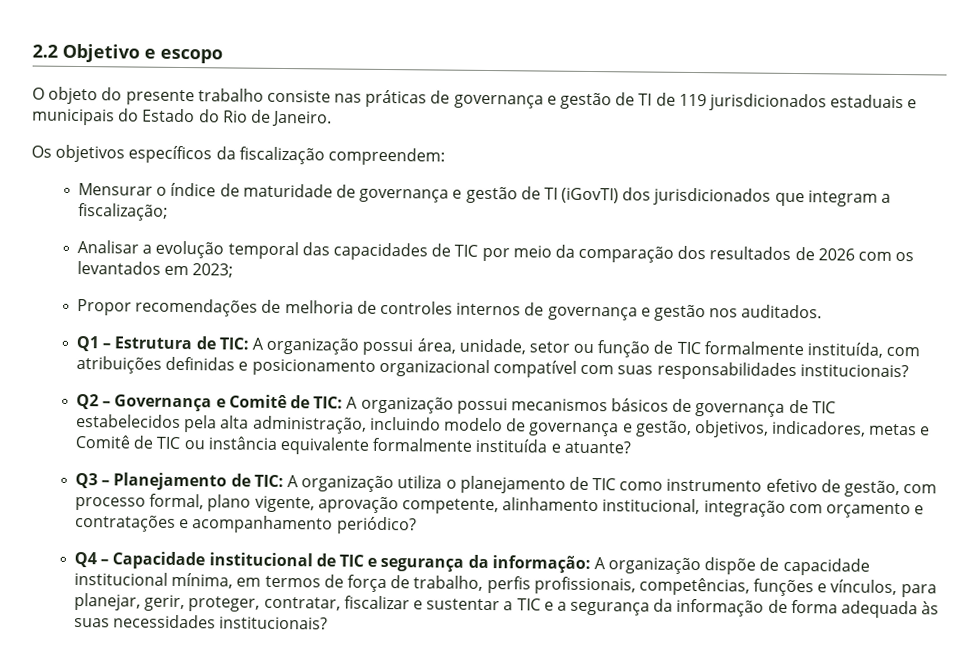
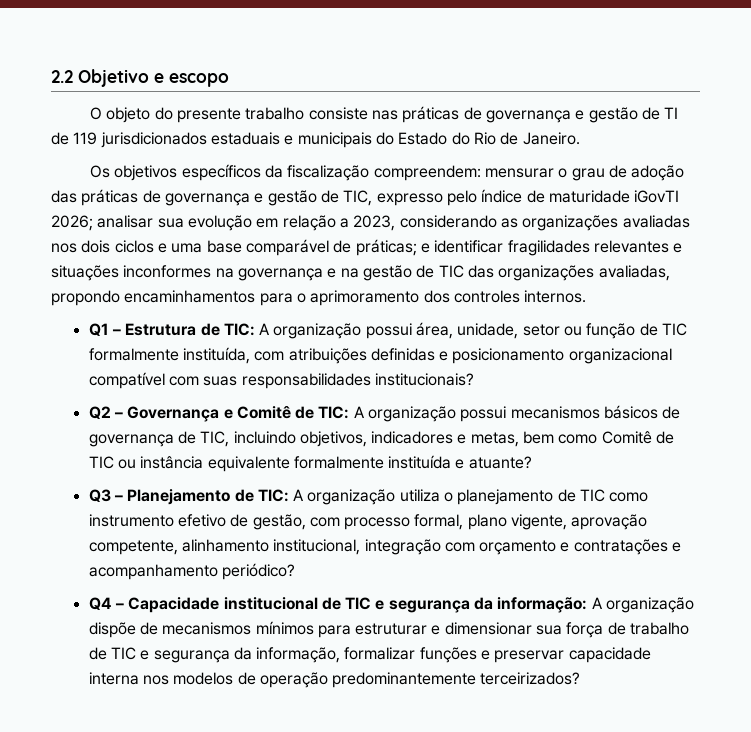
- Os objetivos específicos da fiscalização compreendem:
- Mensurar o índice de maturidade de governança e gestão de TI (iGovTI) dos jurisdicionados que integram a fiscalização;
- Analisar a evolução temporal das capacidades de TIC por meio da comparação dos resultados de 2026 com os levantados em 2023;
- Propor recomendações de melhoria de controles internos de governança e gestão nos auditados.
+ Os objetivos específicos da fiscalização compreendem: mensurar o grau de adoção das práticas de governança e gestão de TIC, expresso pelo índice de maturidade iGovTI 2026; analisar sua evolução em relação a 2023, considerando as organizações avaliadas nos dois ciclos e uma base comparável de práticas; e identificar fragilidades relevantes e situações inconformes na governança e na gestão de TIC das organizações avaliadas, propondo encaminhamentos para o aprimoramento dos controles internos.
- Q2 – Governança e Comitê de TIC: A organização possui mecanismos básicos de governança de TIC estabelecidos pela alta administração, incluindo modelo de governança e gestão, objetivos, indicadores, metas e Comitê de TIC ou instância equivalente formalmente instituída e atuante?
+ Q2 – Governança e Comitê de TIC: A organização possui mecanismos básicos de governança de TIC, incluindo objetivos, indicadores e metas, bem como Comitê de TIC ou instância equivalente formalmente instituída e atuante?
- Q4 – Capacidade institucional de TIC e segurança da informação: A organização dispõe de capacidade institucional mínima, em termos de força de trabalho, perfis profissionais, competências, funções e vínculos, para planejar, gerir, proteger, contratar, fiscalizar e sustentar a TIC e a segurança da informação de forma adequada às suas necessidades institucionais?
+ Q4 – Capacidade institucional de TIC e segurança da informação: A organização dispõe de mecanismos mínimos para estruturar e dimensionar sua força de trabalho de TIC e segurança da informação, formalizar funções e preservar capacidade interna nos modelos de operação predominantemente terceirizados?

